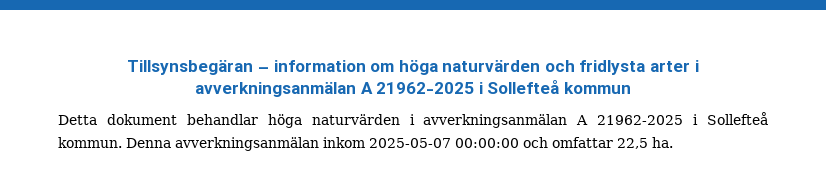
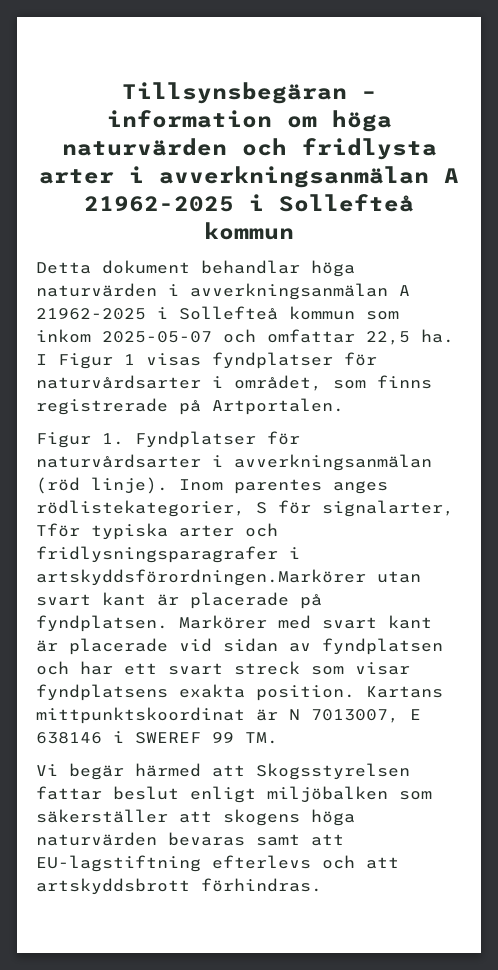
- Detta dokument behandlar höga naturvärden i avverkningsanmälan A 21962-2025 i Sollefteå kommun. Denna avverkningsanmälan inkom 2025-05-07 00:00:00 och omfattar 22,5 ha.
+ Detta dokument behandlar höga naturvärden i avverkningsanmälan A 21962-2025 i Sollefteå kommun som inkom 2025-05-07 och omfattar 22,5 ha.
+ I Figur 1 visas fyndplatser för naturvårdsarter i området, som finns registrerade på Artportalen.
+ Figur 1. Fyndplatser för naturvårdsarter i avverkningsanmälan (röd linje). Inom parentes anges rödlistekategorier, S för signalarter, Tför typiska arter och fridlysningsparagrafer i artskyddsförordningen.Markörer utan svart kant är placerade på fyndplatsen. Markörer med svart kant är placerade vid sidan av fyndplatsen och har ett svart streck som visar fyndplatsens exakta position. Kartans mittpunktskoordinat är N 7013007, E 638146 i SWEREF 99 TM.
+ Vi begär härmed att Skogsstyrelsen fattar beslut enligt miljöbalken som säkerställer att skogens höga naturvärden bevaras samt att EU-lagstiftning efterlevs och att artskyddsbrott förhindras.

